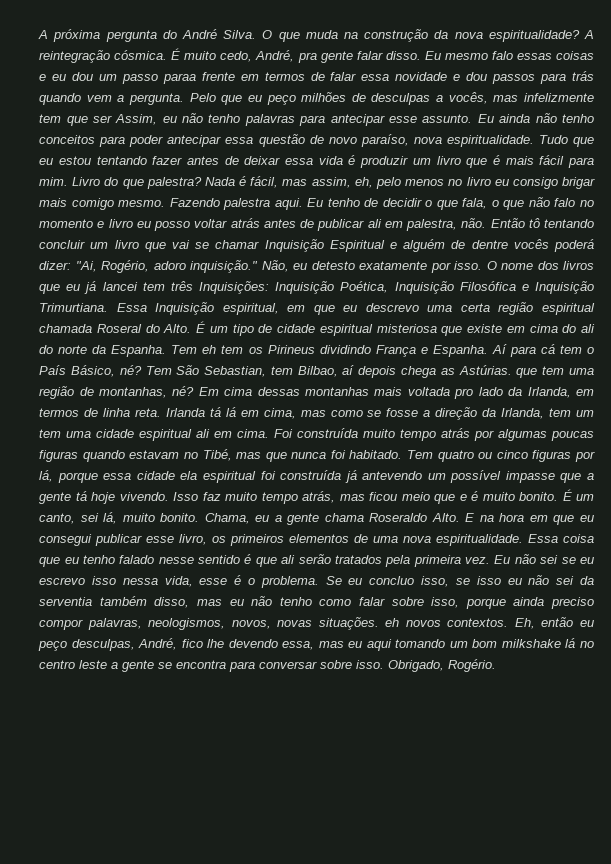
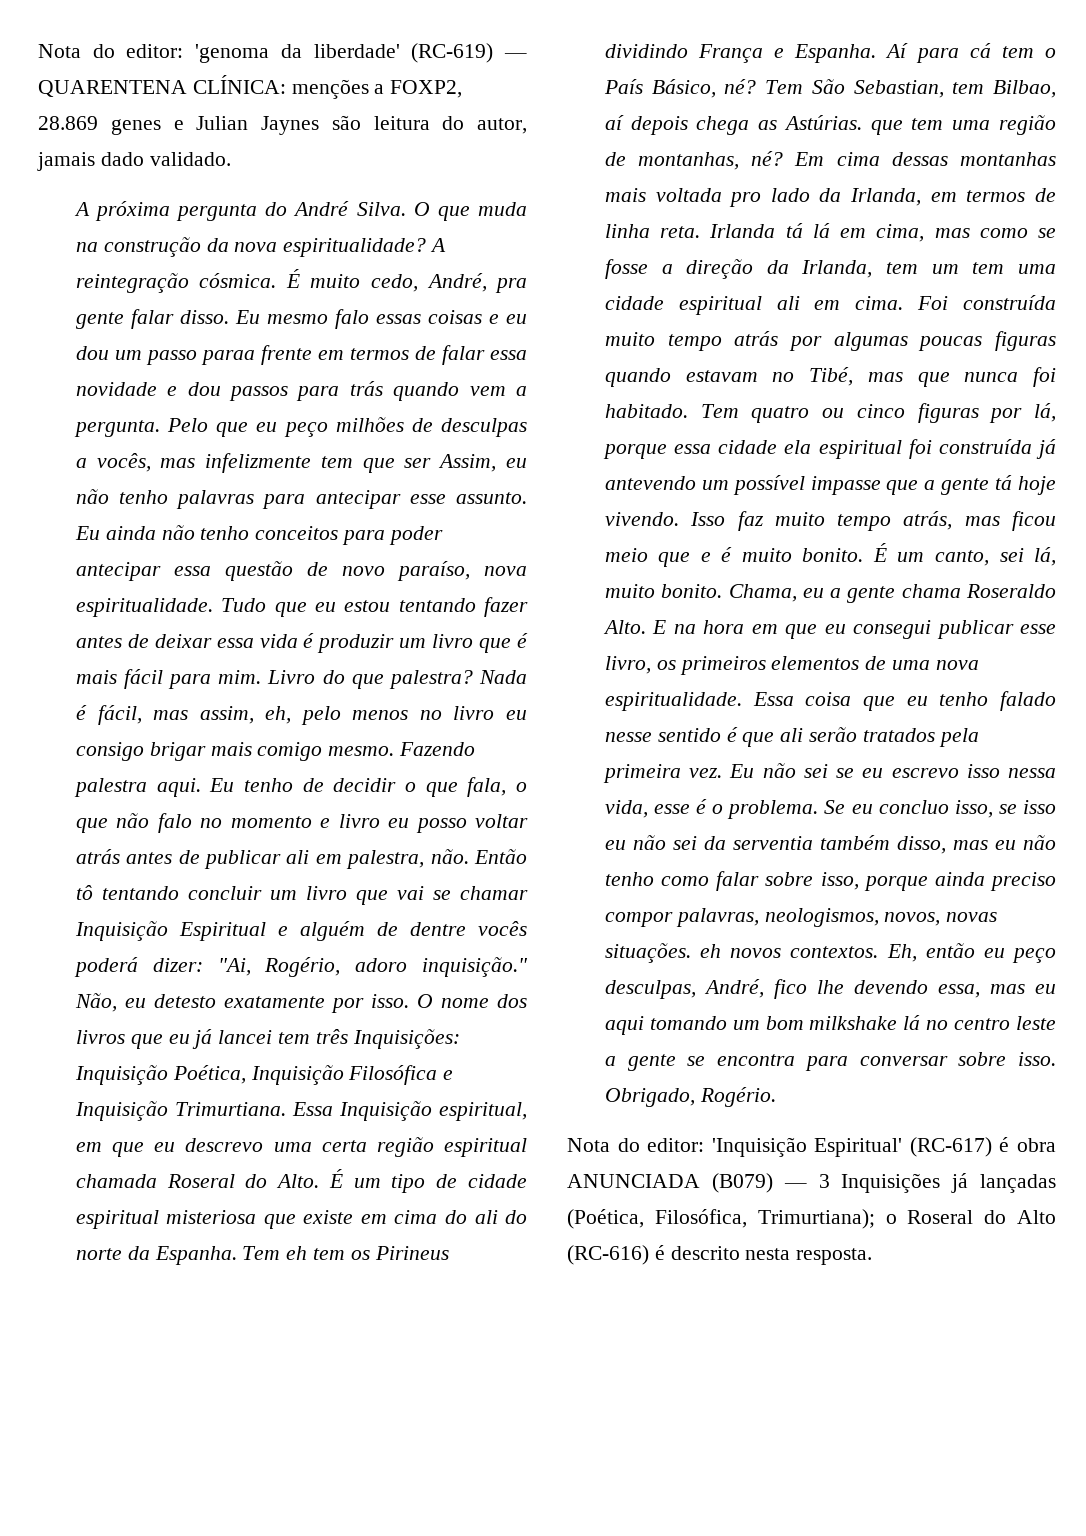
+ Nota do editor: 'genoma da liberdade' (RC-619) — QUARENTENA CLÍNICA: menções a FOXP2, 28.869 genes e Julian Jaynes são leitura do autor, jamais dado validado.
+ Nota do editor: 'Inquisição Espiritual' (RC-617) é obra ANUNCIADA (B079) — 3 Inquisições já lançadas (Poética, Filosófica, Trimurtiana); o Roseral do Alto (RC-616) é descrito nesta resposta.

